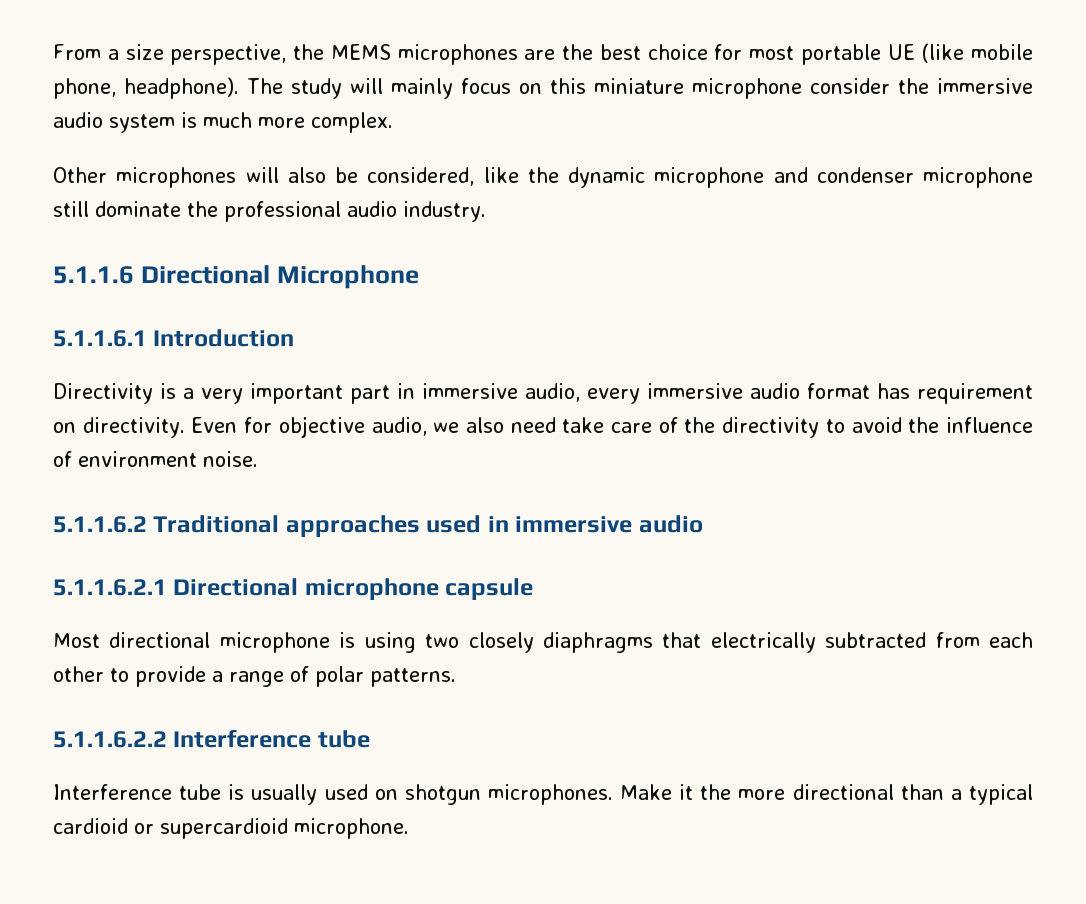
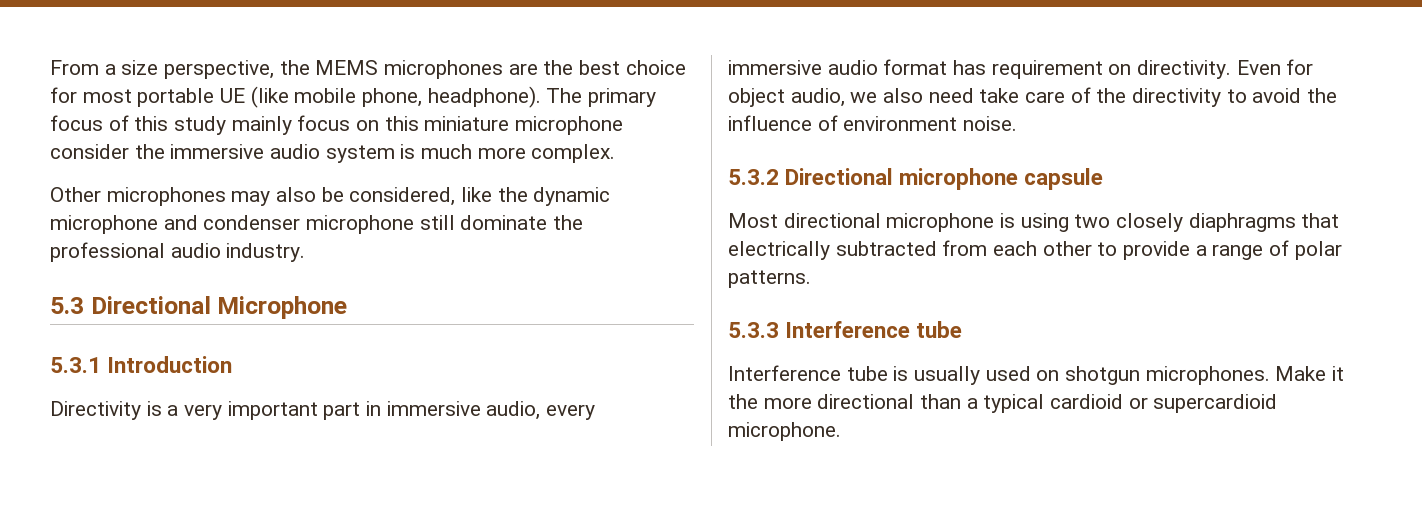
- The study will mainly focus on this miniature microphone consider the immersive audio system is much more complex.
+ The primary focus of this study mainly focus on this miniature microphone consider the immersive audio system is much more complex.
- Other microphones will also be considered, like the dynamic microphone and condenser microphone still dominate the professional audio industry.
+ Other microphones may also be considered, like the dynamic microphone and condenser microphone still dominate the professional audio industry.
- 5.1.1.6 Directional Microphone
+ 5.3 Directional Microphone
- 5.1.1.6.1 Introduction
+ 5.3.1 Introduction
- Even for objective audio, we also need take care of the directivity to avoid the influence of environment noise.
+ Even for object audio, we also need take care of the directivity to avoid the influence of environment noise.
- 5.1.1.6.2 Traditional approaches used in immersive audio
- 5.1.1.6.2.1 Directional microphone capsule
+ 5.3.2 Directional microphone capsule
- 5.1.1.6.2.2 Interference tube
+ 5.3.3 Interference tube

